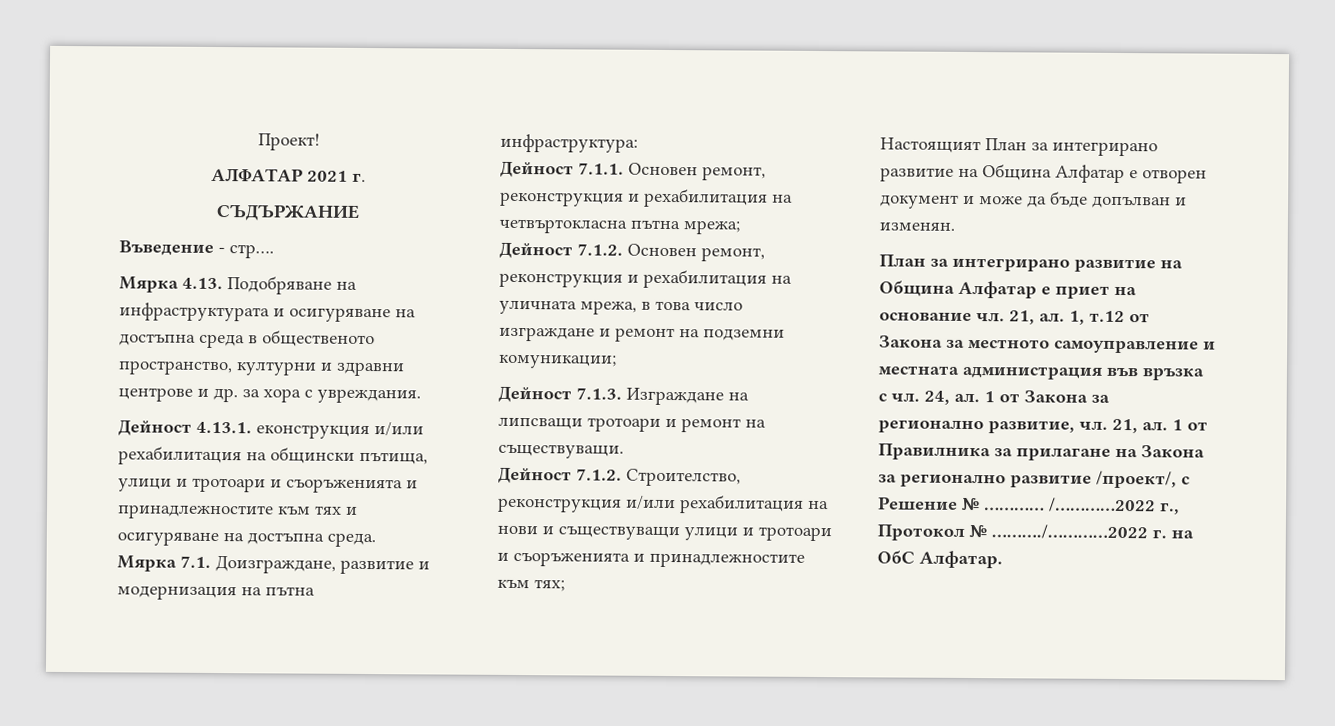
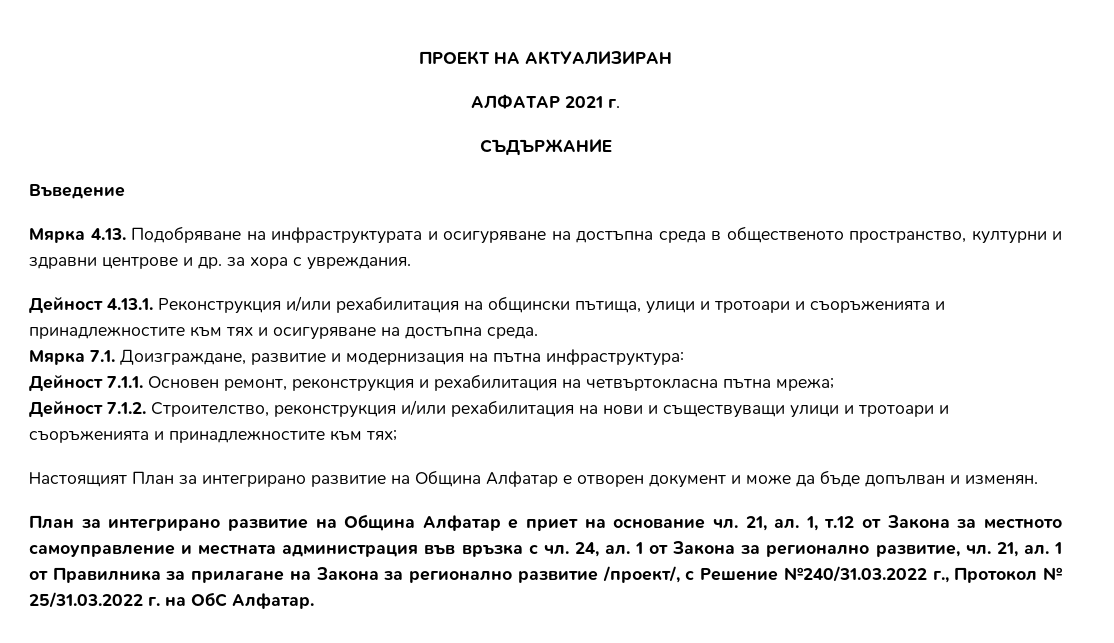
- Проект!
+ ПРОЕКТ НА АКТУАЛИЗИРАН
- Въведение - стр….
+ Въведение
- Дейност 4.13.1. еконструкция и/или рехабилитация на общински пътища, улици и тротоари и съоръженията и принадлежностите към тях и осигуряване на достъпна среда.
+ Дейност 4.13.1. Реконструкция и/или рехабилитация на общински пътища, улици и тротоари и съоръженията и принадлежностите към тях и осигуряване на достъпна среда.
- Дейност 7.1.2. Основен ремонт, реконструкция и рехабилитация на уличната мрежа, в това число изграждане и ремонт на подземни комуникации;
- Дейност 7.1.3. Изграждане на липсващи тротоари и ремонт на съществуващи.
- 1 от Правилника за прилагане на Закона за регионално развитие /проект/, с Решение № ………… /…………2022 г., Протокол № ………./…………2022 г. на ОбС Алфатар.
+ 1 от Правилника за прилагане на Закона за регионално развитие /проект/, с Решение №240/31.03.2022 г., Протокол № 25/31.03.2022 г. на ОбС Алфатар.

